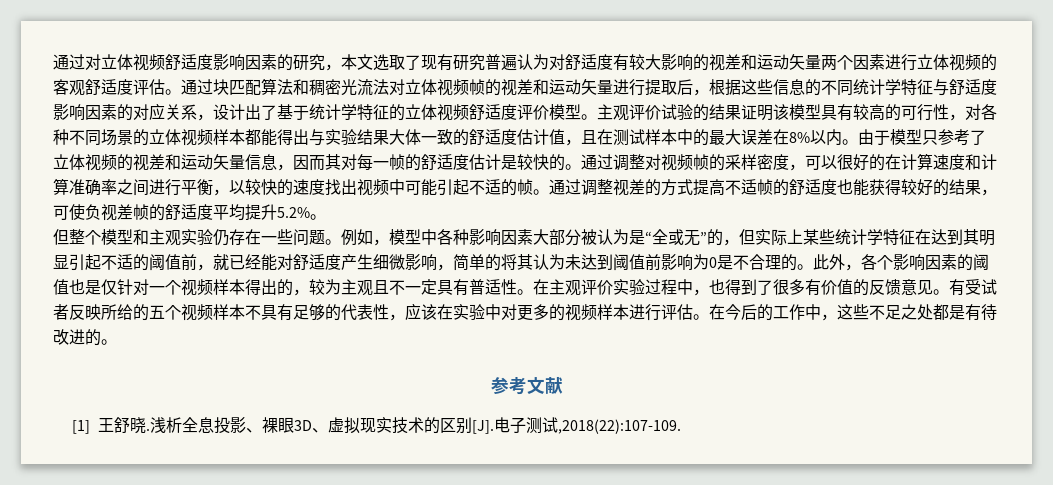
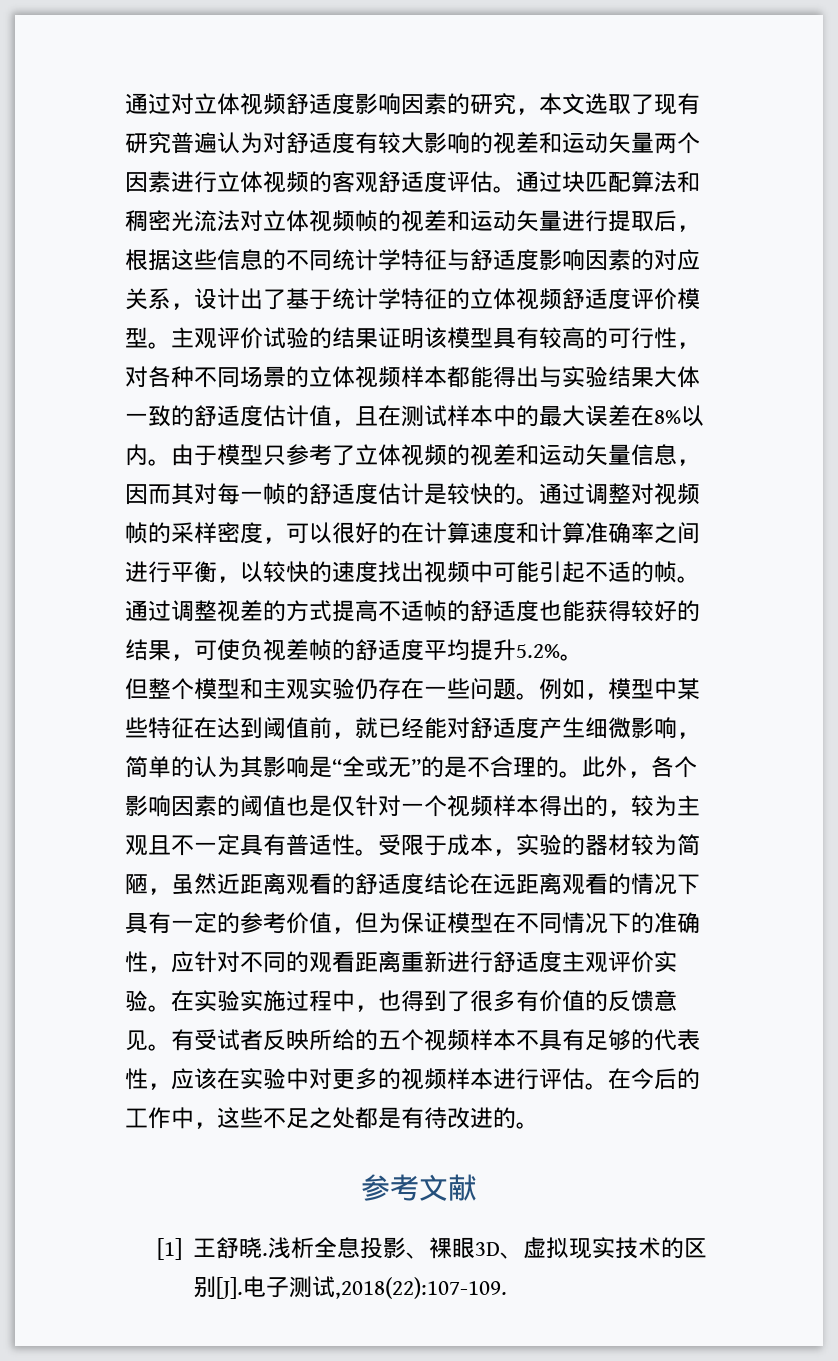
- 例如，模型中各种影响因素大部分被认为是“全或无”的，但实际上某些统计学特征在达到其明显引起不适的阈值前，就已经能对舒适度产生细微影响，简单的将其认为未达到阈值前影响为0是不合理的。
+ 例如，模型中某些特征在达到阈值前，就已经能对舒适度产生细微影响，简单的认为其影响是“全或无”的是不合理的。
- 在主观评价实验过程中，也得到了很多有价值的反馈意见。
+ 受限于成本，实验的器材较为简陋，虽然近距离观看的舒适度结论在远距离观看的情况下具有一定的参考价值，但为保证模型在不同情况下的准确性，应针对不同的观看距离重新进行舒适度主观评价实验。在实验实施过程中，也得到了很多有价值的反馈意见。

